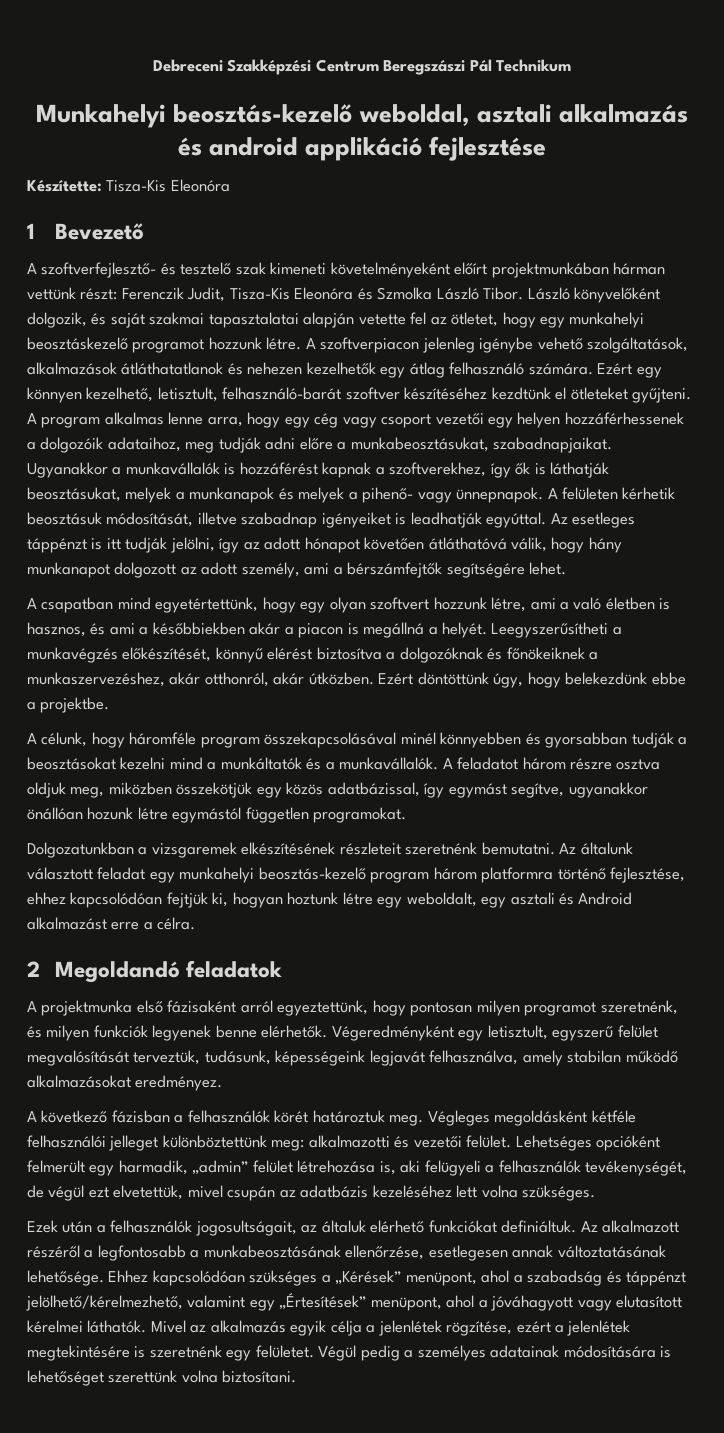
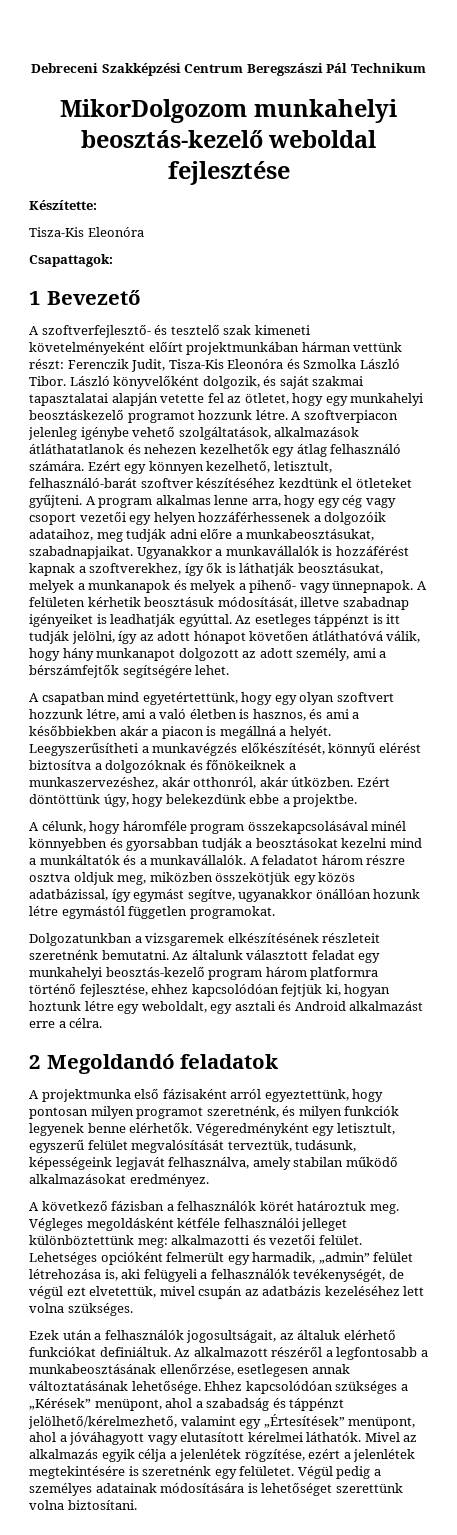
- Munkahelyi beosztás-kezelő weboldal, asztali alkalmazás és android applikáció fejlesztése
+ MikorDolgozom munkahelyi beosztás-kezelő weboldal fejlesztése
- Készítette: Tisza-Kis Eleonóra
+ Készítette:
+ Tisza-Kis Eleonóra
+ Csapattagok:

